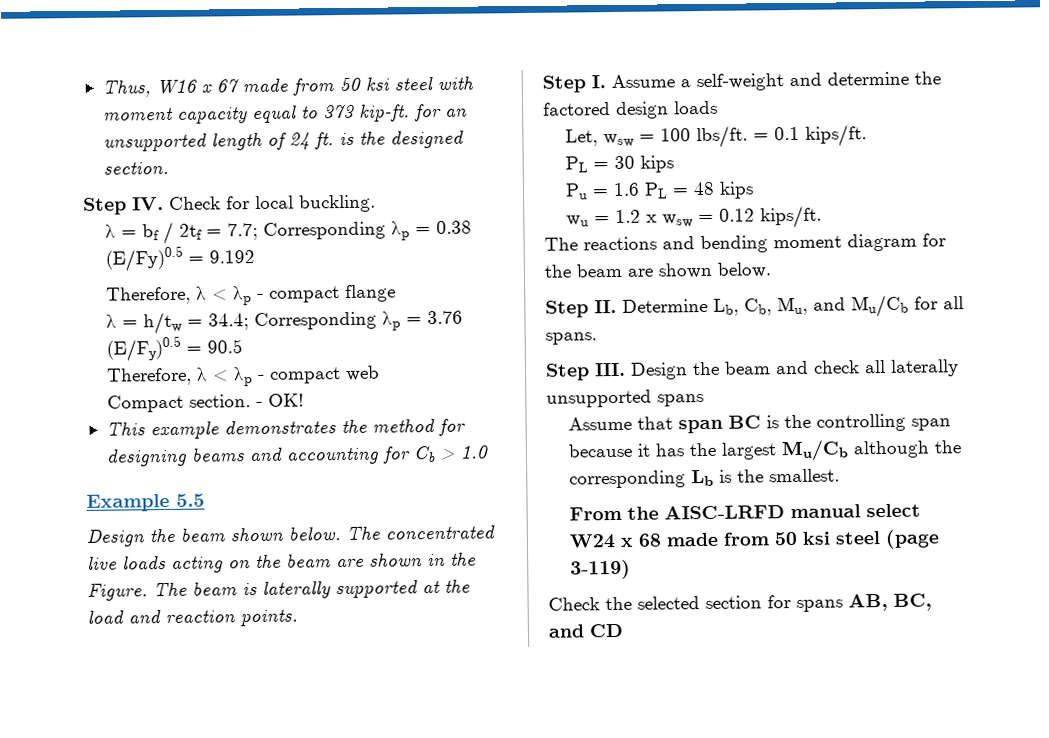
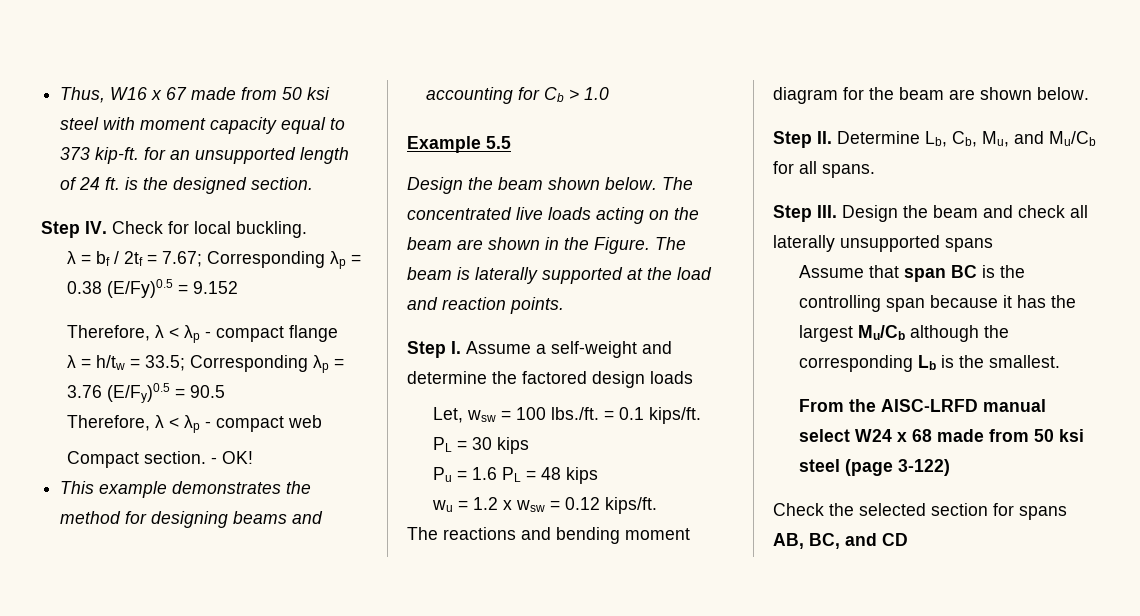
- λ = bf / 2tf = 7.7; Corresponding λp = 0.38 (E/Fy)0.5 = 9.192
+ λ = bf / 2tf = 7.67; Corresponding λp = 0.38 (E/Fy)0.5 = 9.152
- λ = h/tw = 34.4; Corresponding λp = 3.76 (E/Fy)0.5 = 90.5
+ λ = h/tw = 33.5; Corresponding λp = 3.76 (E/Fy)0.5 = 90.5
- Let, wsw = 100 lbs/ft. = 0.1 kips/ft.
+ Let, wsw = 100 lbs./ft. = 0.1 kips/ft.
- From the AISC-LRFD manual select W24 x 68 made from 50 ksi steel (page 3-119)
+ From the AISC-LRFD manual select W24 x 68 made from 50 ksi steel (page 3-122)

